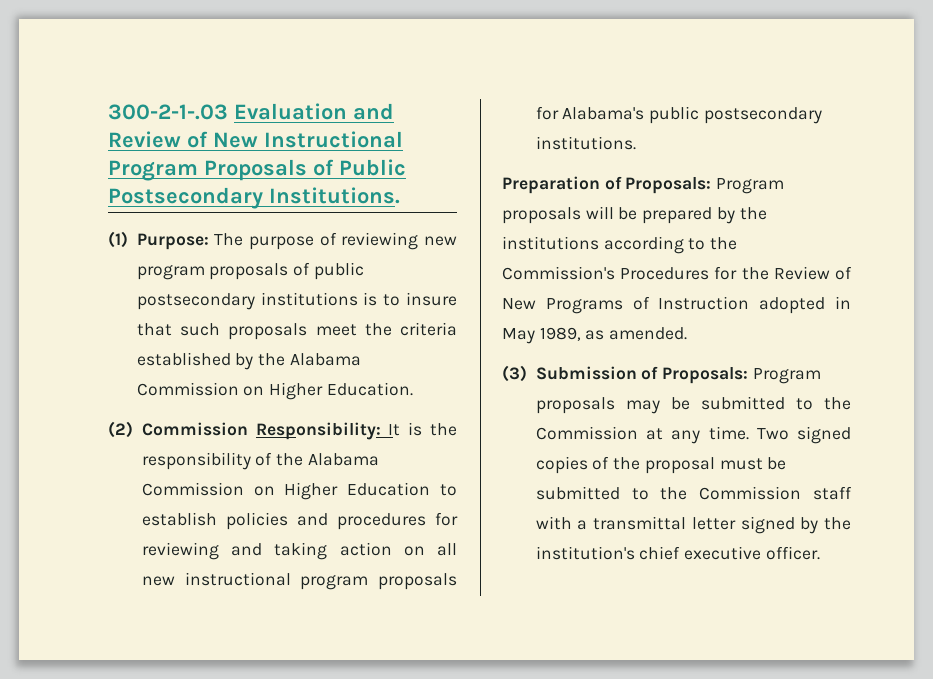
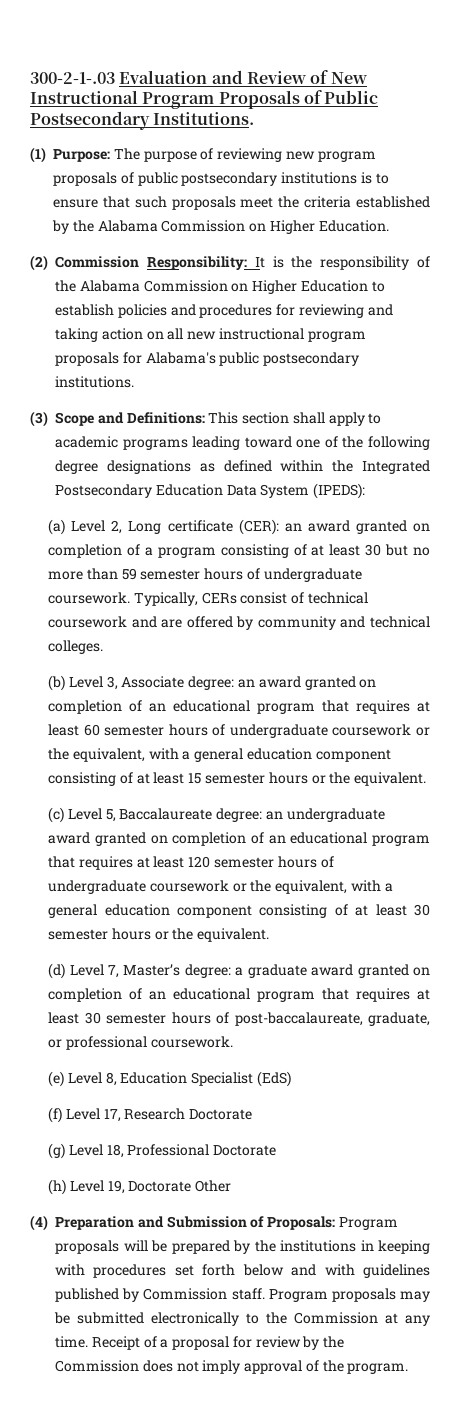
- (1) Purpose: The purpose of reviewing new program proposals of public postsecondary institutions is to insure that such proposals meet the criteria established by the Alabama Commission on Higher Education.
+ (1) Purpose: The purpose of reviewing new program proposals of public postsecondary institutions is to ensure that such proposals meet the criteria established by the Alabama Commission on Higher Education.
- Preparation of Proposals: Program proposals will be prepared by the institutions according to the Commission's Procedures for the Review of New Programs of Instruction adopted in May 1989, as amended.
- (3) Submission of Proposals: Program proposals may be submitted to the Commission at any time.
+ (3) Scope and Definitions: This section shall apply to academic programs leading toward one of the following degree designations as defined within the Integrated Postsecondary Education Data System (IPEDS):
+ (a) Level 2, Long certificate (CER): an award granted on completion of a program consisting of at least 30 but no more than 59 semester hours of undergraduate coursework. Typically, CERs consist of technical coursework and are offered by community and technical colleges.
+ (b) Level 3, Associate degree: an award granted on completion of an educational program that requires at least 60 semester hours of undergraduate coursework or the equivalent, with a general education component consisting of at least 15 semester hours or the equivalent.
+ (c) Level 5, Baccalaureate degree: an undergraduate award granted on completion of an educational program that requires at least 120 semester hours of undergraduate coursework or the equivalent, with a general education component consisting of at least 30 semester hours or the equivalent.
+ (d) Level 7, Master’s degree: a graduate award granted on completion of an educational program that requires at least 30 semester hours of post-baccalaureate, graduate, or professional coursework.
+ (e) Level 8, Education Specialist (EdS)
+ (f) Level 17, Research Doctorate
+ (g) Level 18, Professional Doctorate
+ (h) Level 19, Doctorate Other
+ (4) Preparation and Submission of Proposals: Program proposals will be prepared by the institutions in keeping with procedures set forth below and with guidelines published by Commission staff. Program proposals may be submitted electronically to the Commission at any time.
- Two signed copies of the proposal must be submitted to the Commission staff with a transmittal letter signed by the institution's chief executive officer.
+ Receipt of a proposal for review by the Commission does not imply approval of the program.

